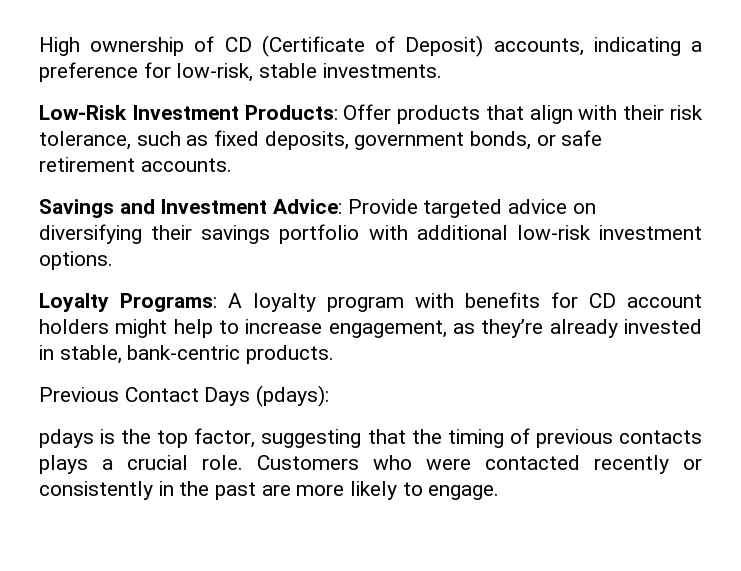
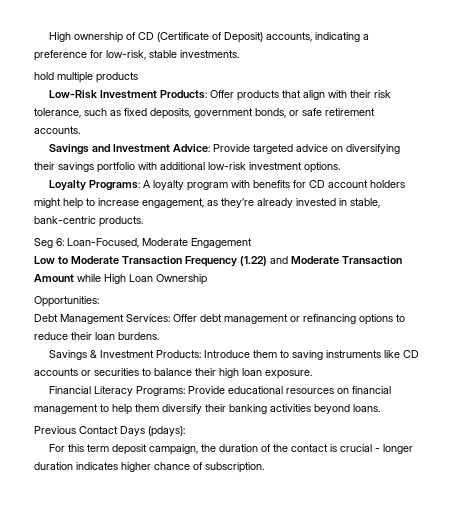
+ hold multiple products
+ Seg 6: Loan-Focused, Moderate Engagement
+ Low to Moderate Transaction Frequency (1.22) and Moderate Transaction Amount while High Loan Ownership
+ Opportunities:
+ Debt Management Services: Offer debt management or refinancing options to reduce their loan burdens.
+ Savings & Investment Products: Introduce them to saving instruments like CD accounts or securities to balance their high loan exposure.
+ Financial Literacy Programs: Provide educational resources on financial management to help them diversify their banking activities beyond loans.
  Previous Contact Days (pdays):
- pdays is the top factor, suggesting that the timing of previous contacts plays a crucial role. Customers who were contacted recently or consistently in the past are more likely to engage.
+ For this term deposit campaign, the duration of the contact is crucial - longer duration indicates higher chance of subscription.

